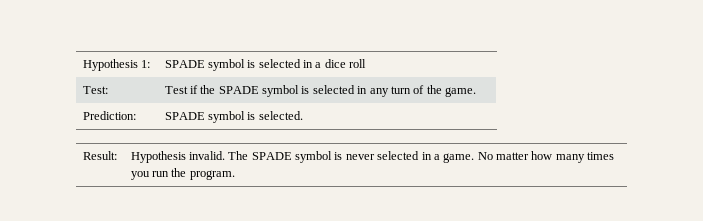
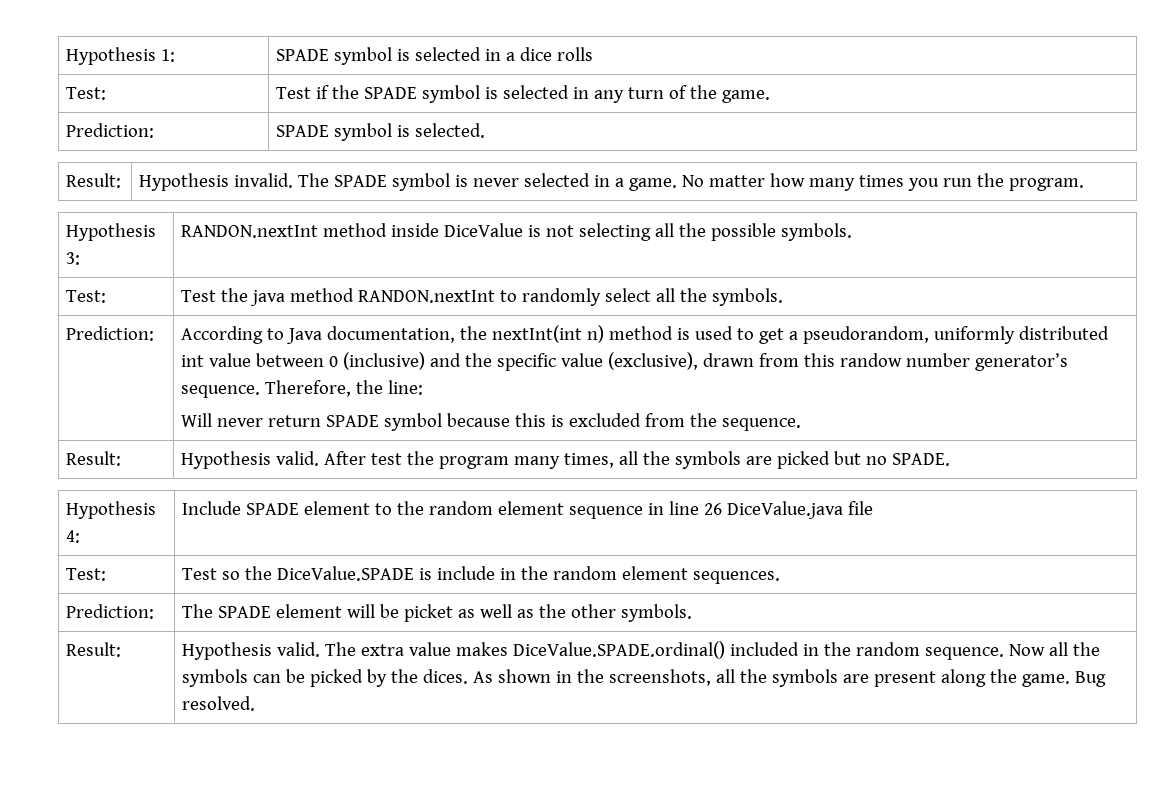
- Hypothesis 1: | SPADE symbol is selected in a dice roll
+ Hypothesis 1: | SPADE symbol is selected in a dice rolls
+ Hypothesis 3: | RANDON.nextInt method inside DiceValue is not selecting all the possible symbols.
+ Test: | Test the java method RANDON.nextInt to randomly select all the symbols.
+ Prediction: | According to Java documentation, the nextInt(int n) method is used to get a pseudorandom, uniformly distributed int value between 0 (inclusive) and the specific value (exclusive), drawn from this randow number generator’s sequence. Therefore, the line:
+ Will never return SPADE symbol because this is excluded from the sequence.
+ Result: | Hypothesis valid. After test the program many times, all the symbols are picked but no SPADE.
+ Hypothesis 4: | Include SPADE element to the random element sequence in line 26 DiceValue.java file
+ Test: | Test so the DiceValue.SPADE is include in the random element sequences.
+ Prediction: | The SPADE element will be picket as well as the other symbols.
+ Result: | Hypothesis valid. The extra value makes DiceValue.SPADE.ordinal() included in the random sequence. Now all the symbols can be picked by the dices. As shown in the screenshots, all the symbols are present along the game. Bug resolved.

